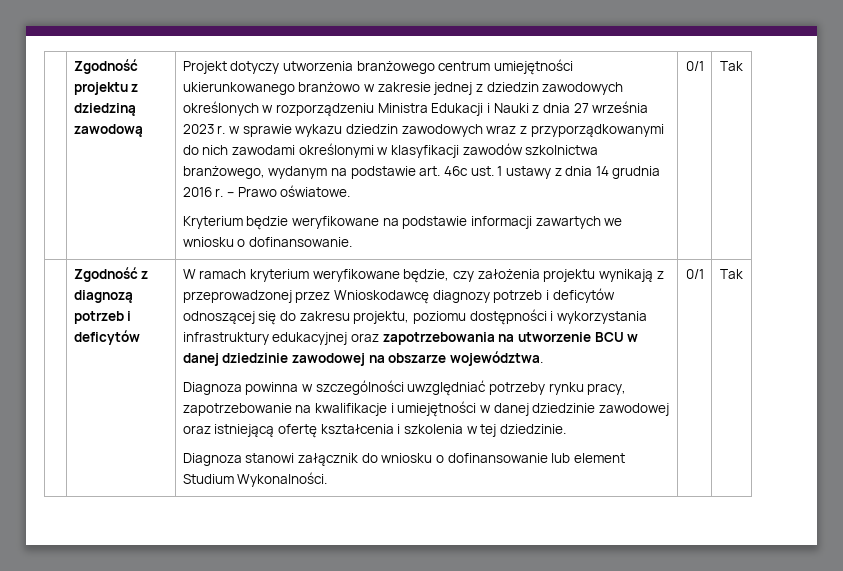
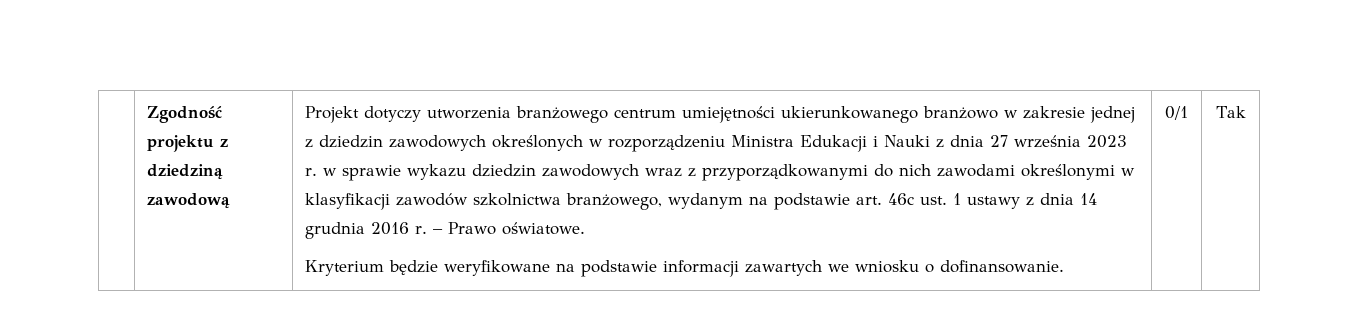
- Zgodność z diagnozą potrzeb i deficytów | W ramach kryterium weryfikowane będzie, czy założenia projektu wynikają z przeprowadzonej przez Wnioskodawcę diagnozy potrzeb i deficytów odnoszącej się do zakresu projektu, poziomu dostępności i wykorzystania infrastruktury edukacyjnej oraz zapotrzebowania na utworzenie BCU w danej dziedzinie zawodowej na obszarze województwa.
- Diagnoza powinna w szczególności uwzględniać potrzeby rynku pracy, zapotrzebowanie na kwalifikacje i umiejętności w danej dziedzinie zawodowej oraz istniejącą ofertę kształcenia i szkolenia w tej dziedzinie.
- Diagnoza stanowi załącznik do wniosku o dofinansowanie lub element Studium Wykonalności. | 0/1 | Tak

